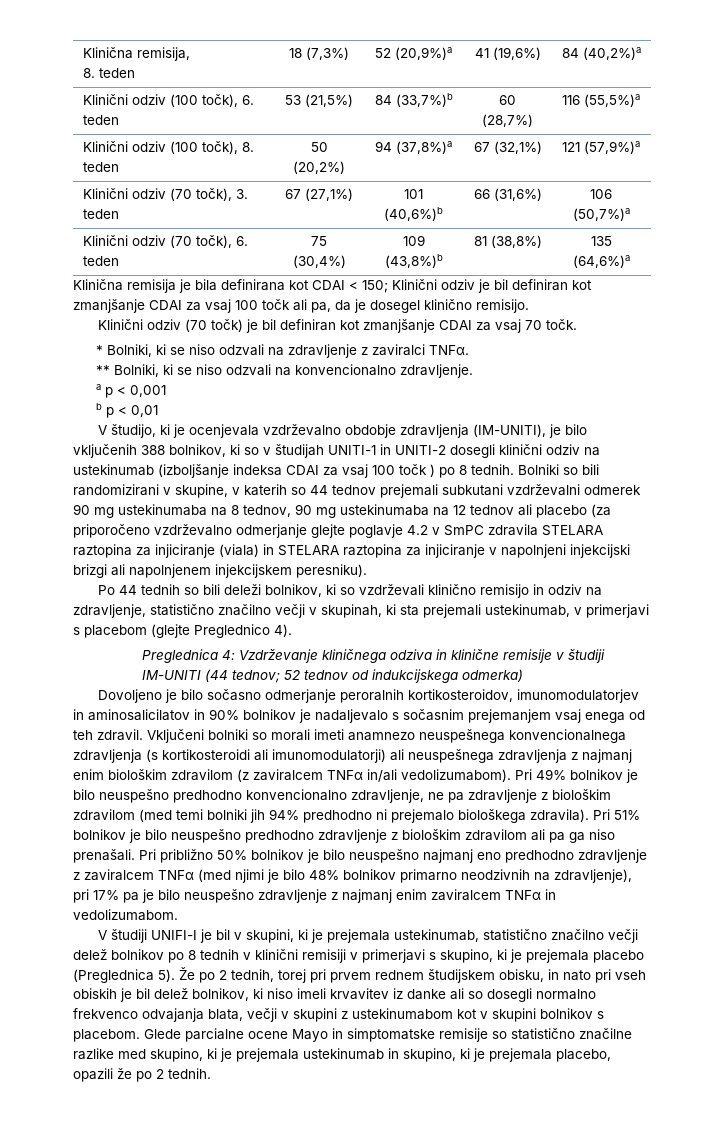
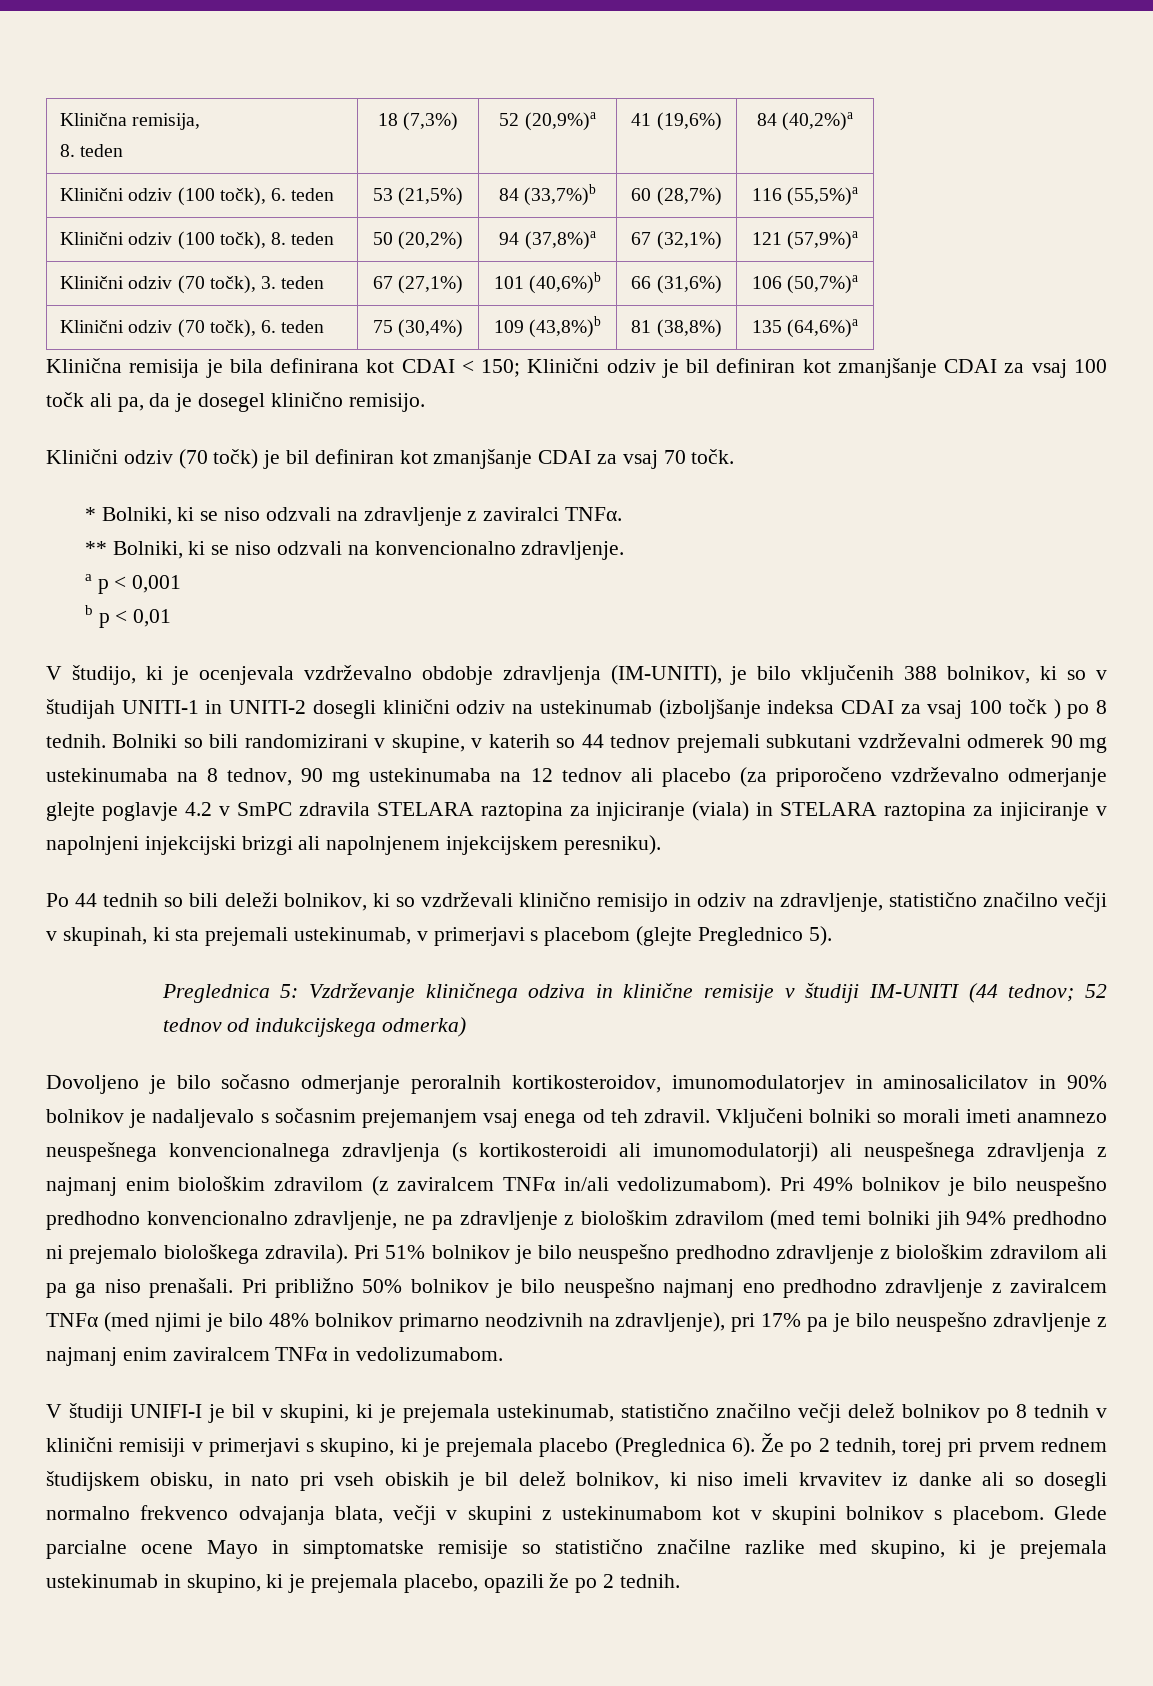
- Po 44 tednih so bili deleži bolnikov, ki so vzdrževali klinično remisijo in odziv na zdravljenje, statistično značilno večji v skupinah, ki sta prejemali ustekinumab, v primerjavi s placebom (glejte Preglednico 4).
+ Po 44 tednih so bili deleži bolnikov, ki so vzdrževali klinično remisijo in odziv na zdravljenje, statistično značilno večji v skupinah, ki sta prejemali ustekinumab, v primerjavi s placebom (glejte Preglednico 5).
- Preglednica 4: Vzdrževanje kliničnega odziva in klinične remisije v študiji IM-UNITI (44 tednov; 52 tednov od indukcijskega odmerka)
+ Preglednica 5: Vzdrževanje kliničnega odziva in klinične remisije v študiji IM-UNITI (44 tednov; 52 tednov od indukcijskega odmerka)
- V študiji UNIFI-I je bil v skupini, ki je prejemala ustekinumab, statistično značilno večji delež bolnikov po 8 tednih v klinični remisiji v primerjavi s skupino, ki je prejemala placebo (Preglednica 5).
+ V študiji UNIFI-I je bil v skupini, ki je prejemala ustekinumab, statistično značilno večji delež bolnikov po 8 tednih v klinični remisiji v primerjavi s skupino, ki je prejemala placebo (Preglednica 6).

